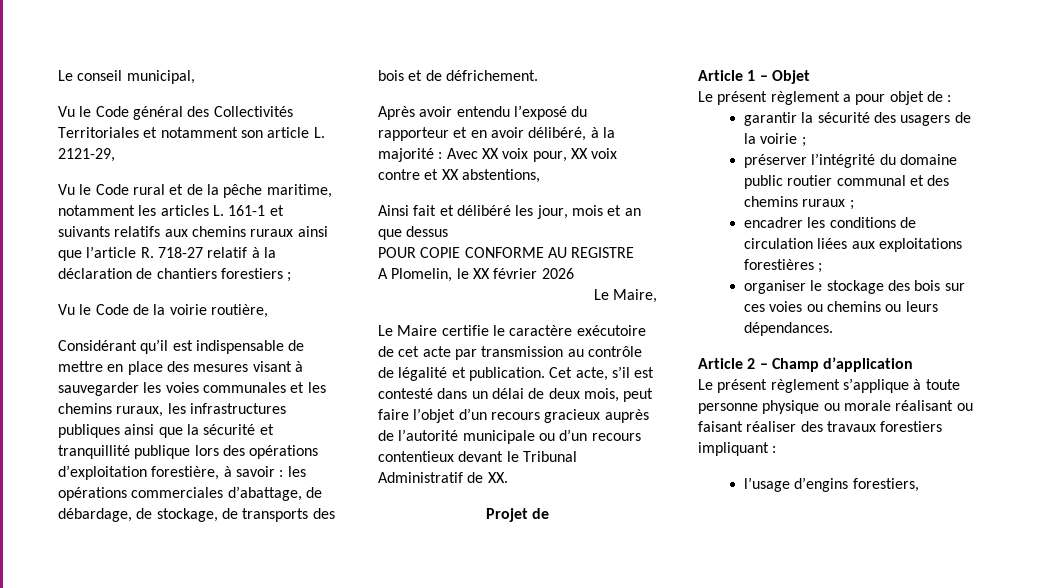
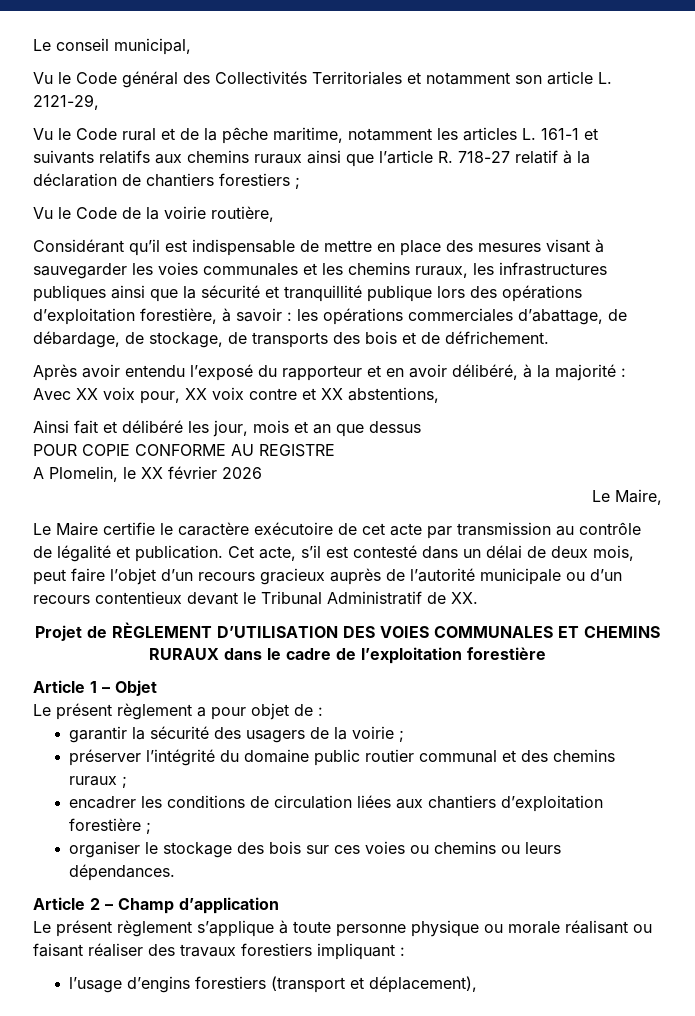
- Projet de
+ Projet de RÈGLEMENT D’UTILISATION DES VOIES COMMUNALES ET CHEMINS RURAUX dans le cadre de l’exploitation forestière
- encadrer les conditions de circulation liées aux exploitations forestières ;
+ encadrer les conditions de circulation liées aux chantiers d’exploitation forestière ;
- l’usage d’engins forestiers,
+ l’usage d’engins forestiers (transport et déplacement),

